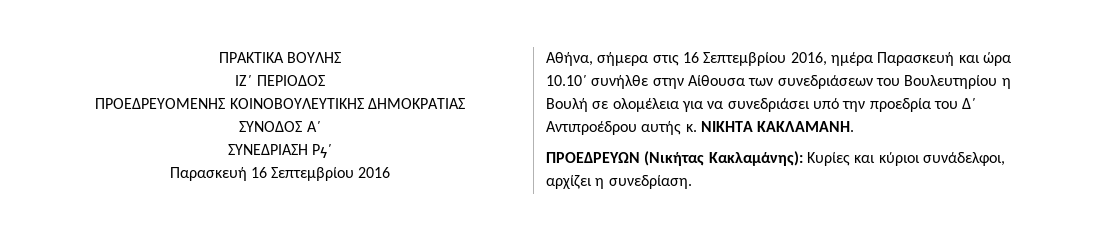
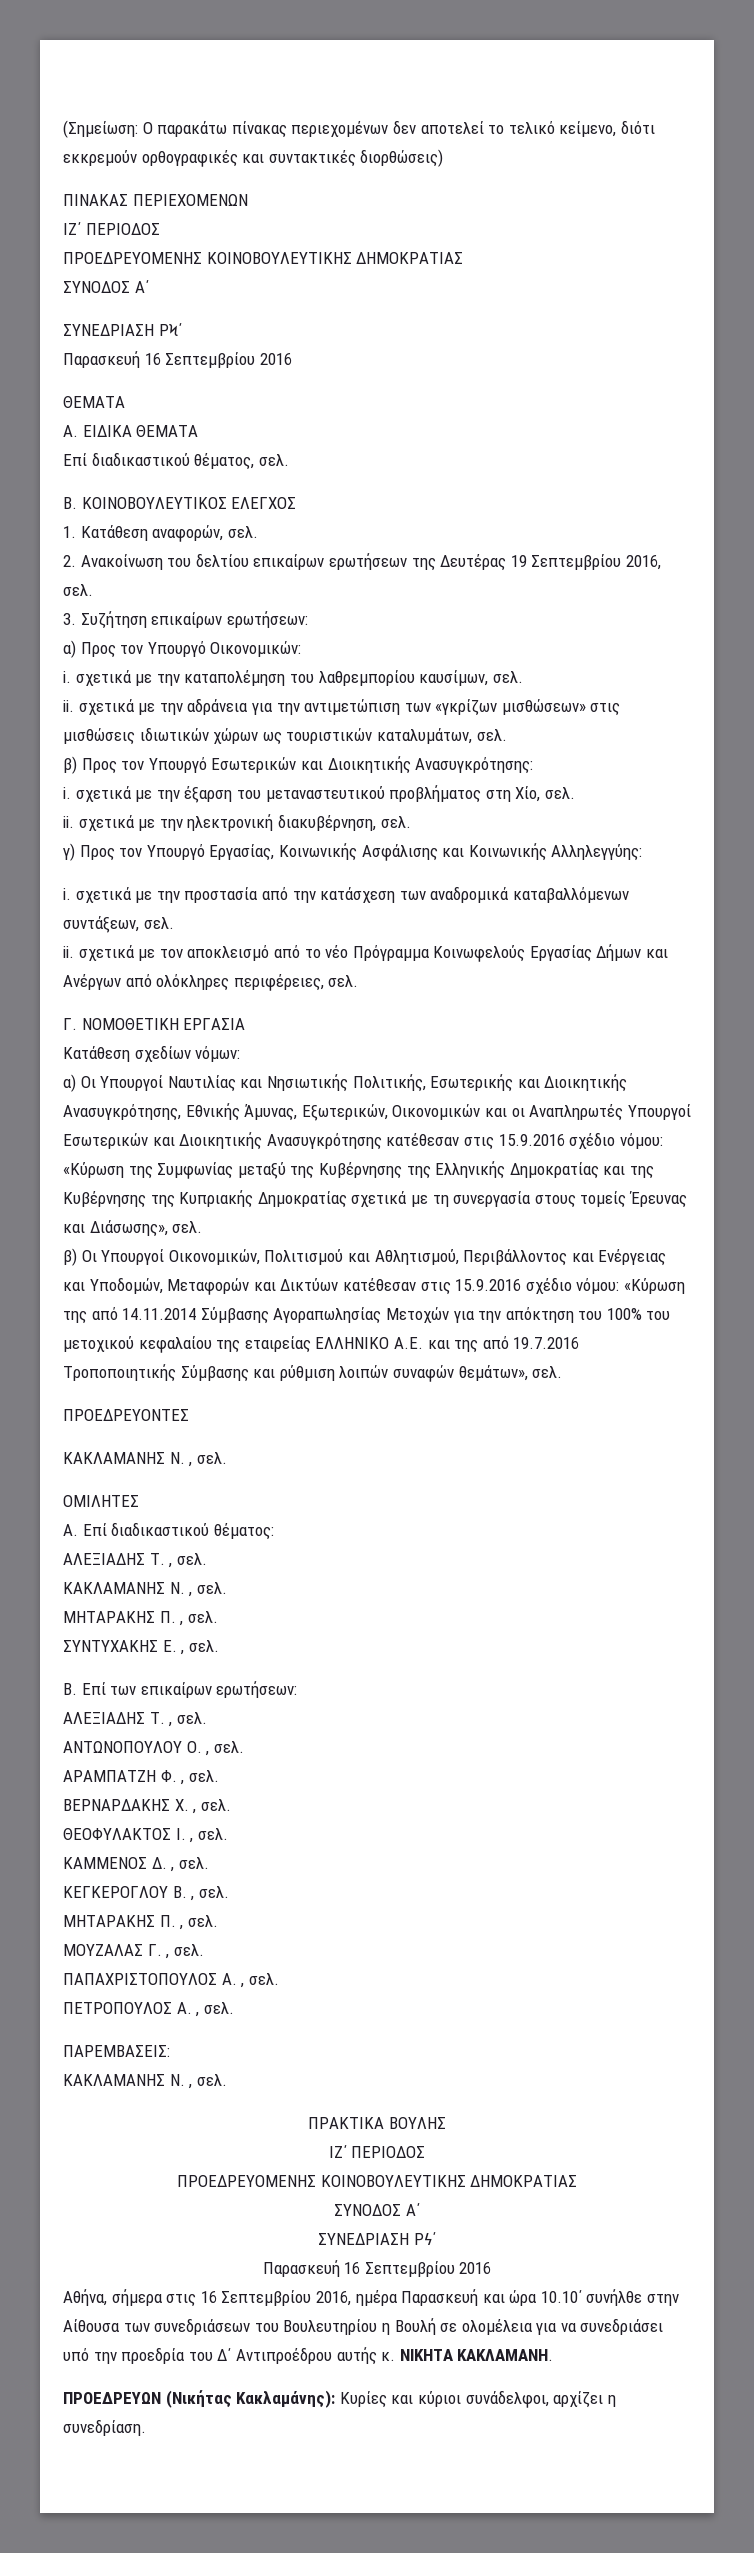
+ (Σημείωση: Ο παρακάτω πίνακας περιεχομένων δεν αποτελεί το τελικό κείμενο, διότι εκκρεμούν ορθογραφικές και συντακτικές διορθώσεις)
+ ΠΙΝΑΚΑΣ ΠΕΡΙΕΧΟΜΕΝΩΝ
+ ΙΖ΄ ΠΕΡΙΟΔΟΣ
+ ΠΡΟΕΔΡΕΥΟΜΕΝΗΣ ΚΟΙΝΟΒΟΥΛΕΥΤΙΚΗΣ ΔΗΜΟΚΡΑΤΙΑΣ
+ ΣΥΝΟΔΟΣ Α΄
+ ΣΥΝΕΔΡΙΑΣΗ ΡϞ΄
+ Παρασκευή 16 Σεπτεμβρίου 2016
+ ΘΕΜΑΤΑ
+ Α. ΕΙΔΙΚΑ ΘΕΜΑΤΑ
+ Επί διαδικαστικού θέματος, σελ.
+ Β. ΚΟΙΝΟΒΟΥΛΕΥΤΙΚΟΣ ΕΛΕΓΧΟΣ
+ 1. Κατάθεση αναφορών, σελ.
+ 2. Ανακοίνωση του δελτίου επικαίρων ερωτήσεων της Δευτέρας 19 Σεπτεμβρίου 2016, σελ.
+ 3. Συζήτηση επικαίρων ερωτήσεων:
+ α) Προς τον Υπουργό Οικονομικών:
+ i. σχετικά με την καταπολέμηση του λαθρεμπορίου καυσίμων, σελ.
+ ii. σχετικά με την αδράνεια για την αντιμετώπιση των «γκρίζων μισθώσεων» στις μισθώσεις ιδιωτικών χώρων ως τουριστικών καταλυμάτων, σελ.
+ β) Προς τον Υπουργό Εσωτερικών και Διοικητικής Ανασυγκρότησης:
+ i. σχετικά με την έξαρση του μεταναστευτικού προβλήματος στη Χίο, σελ.
+ ii. σχετικά με την ηλεκτρονική διακυβέρνηση, σελ.
+ γ) Προς τον Υπουργό Εργασίας, Κοινωνικής Ασφάλισης και Κοινωνικής Αλληλεγγύης:
+ i. σχετικά με την προστασία από την κατάσχεση των αναδρομικά καταβαλλόμενων συντάξεων, σελ.
+ ii. σχετικά με τον αποκλεισμό από το νέο Πρόγραμμα Κοινωφελούς Εργασίας Δήμων και Ανέργων από ολόκληρες περιφέρειες, σελ.
+ Γ. ΝΟΜΟΘΕΤΙΚΗ ΕΡΓΑΣΙΑ
+ Κατάθεση σχεδίων νόμων:
+ α) Οι Υπουργοί Ναυτιλίας και Νησιωτικής Πολιτικής, Εσωτερικής και Διοικητικής Ανασυγκρότησης, Εθνικής Άμυνας, Εξωτερικών, Οικονομικών και οι Αναπληρωτές Υπουργοί Εσωτερικών και Διοικητικής Ανασυγκρότησης κατέθεσαν στις 15.9.2016 σχέδιο νόμου: «Κύρωση της Συμφωνίας μεταξύ της Κυβέρνησης της Ελληνικής Δημοκρατίας και της Κυβέρνησης της Κυπριακής Δημοκρατίας σχετικά με τη συνεργασία στους τομείς Έρευνας και Διάσωσης», σελ.
+ β) Οι Υπουργοί Οικονομικών, Πολιτισμού και Αθλητισμού, Περιβάλλοντος και Ενέργειας και Υποδομών, Μεταφορών και Δικτύων κατέθεσαν στις 15.9.2016 σχέδιο νόμου: «Κύρωση της από 14.11.2014 Σύμβασης Αγοραπωλησίας Μετοχών για την απόκτηση του 100% του μετοχικού κεφαλαίου της εταιρείας ΕΛΛΗΝΙΚΟ Α.Ε. και της από 19.7.2016 Τροποποιητικής Σύμβασης και ρύθμιση λοιπών συναφών θεμάτων», σελ.
+ ΠΡΟΕΔΡΕΥΟΝΤΕΣ
+ ΚΑΚΛΑΜΑΝΗΣ Ν. , σελ.
+ ΟΜΙΛΗΤΕΣ
+ Α. Επί διαδικαστικού θέματος:
+ ΑΛΕΞΙΑΔΗΣ Τ. , σελ.
+ ΚΑΚΛΑΜΑΝΗΣ Ν. , σελ.
+ ΜΗΤΑΡΑΚΗΣ Π. , σελ.
+ ΣΥΝΤΥΧΑΚΗΣ Ε. , σελ.
+ Β. Επί των επικαίρων ερωτήσεων:
+ ΑΛΕΞΙΑΔΗΣ Τ. , σελ.
+ ΑΝΤΩΝΟΠΟΥΛΟΥ Ο. , σελ.
+ ΑΡΑΜΠΑΤΖΗ Φ. , σελ.
+ ΒΕΡΝΑΡΔΑΚΗΣ Χ. , σελ.
+ ΘΕΟΦΥΛΑΚΤΟΣ Ι. , σελ.
+ ΚΑΜΜΕΝΟΣ Δ. , σελ.
+ ΚΕΓΚΕΡΟΓΛΟΥ Β. , σελ.
+ ΜΗΤΑΡΑΚΗΣ Π. , σελ.
+ ΜΟΥΖΑΛΑΣ Γ. , σελ.
+ ΠΑΠΑΧΡΙΣΤΟΠΟΥΛΟΣ Α. , σελ.
+ ΠΕΤΡΟΠΟΥΛΟΣ Α. , σελ.
+ ΠΑΡΕΜΒΑΣΕΙΣ:
+ ΚΑΚΛΑΜΑΝΗΣ Ν. , σελ.

